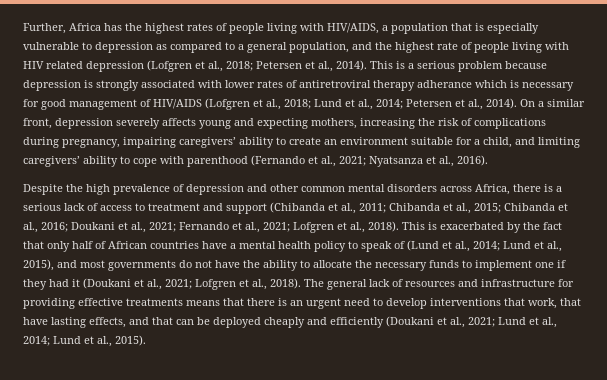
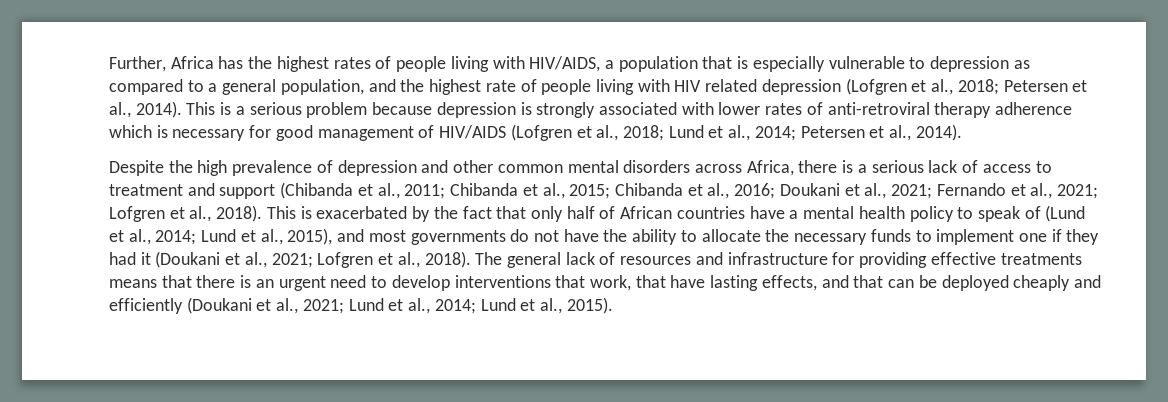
- This is a serious problem because depression is strongly associated with lower rates of antiretroviral therapy adherance which is necessary for good management of HIV/AIDS (Lofgren et al., 2018; Lund et al., 2014; Petersen et al., 2014). On a similar front, depression severely affects young and expecting mothers, increasing the risk of complications during pregnancy, impairing caregivers’ ability to create an environment suitable for a child, and limiting caregivers’ ability to cope with parenthood (Fernando et al., 2021; Nyatsanza et al., 2016).
+ This is a serious problem because depression is strongly associated with lower rates of anti-retroviral therapy adherence which is necessary for good management of HIV/AIDS (Lofgren et al., 2018; Lund et al., 2014; Petersen et al., 2014).

